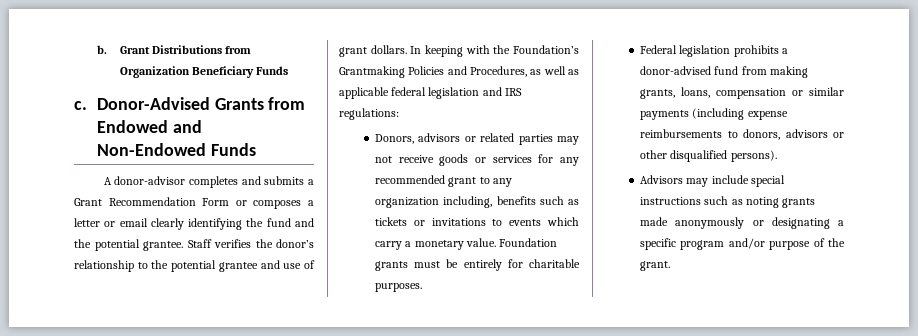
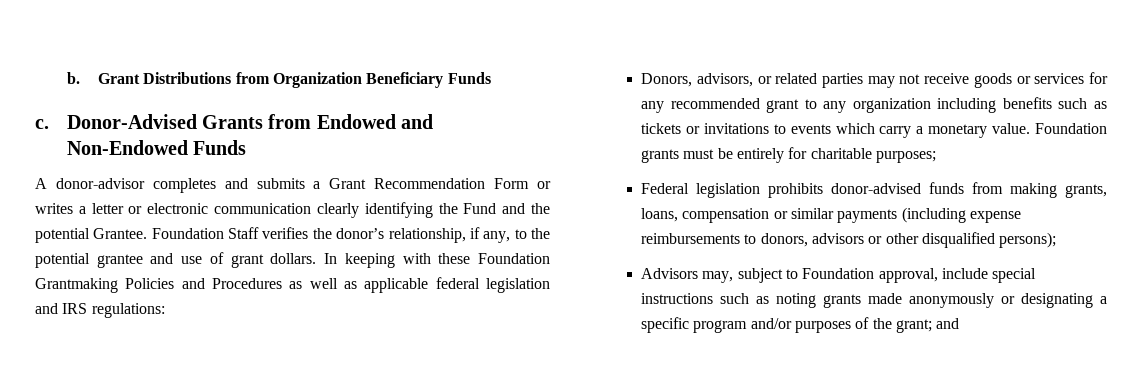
- A donor-advisor completes and submits a Grant Recommendation Form or composes a letter or email clearly identifying the fund and the potential grantee. Staff verifies the donor’s relationship to the potential grantee and use of grant dollars.
+ A donor-advisor completes and submits a Grant Recommendation Form or writes a letter or electronic communication clearly identifying the Fund and the potential Grantee. Foundation Staff verifies the donor’s relationship, if any, to the potential grantee and use of grant dollars.
- In keeping with the Foundation’s Grantmaking Policies and Procedures, as well as applicable federal legislation and IRS regulations:
+ In keeping with these Foundation Grantmaking Policies and Procedures as well as applicable federal legislation and IRS regulations:
- Donors, advisors or related parties may not receive goods or services for any recommended grant to any organization including, benefits such as tickets or invitations to events which carry a monetary value.
+ Donors, advisors, or related parties may not receive goods or services for any recommended grant to any organization including benefits such as tickets or invitations to events which carry a monetary value.
- Foundation grants must be entirely for charitable purposes.
+ Foundation grants must be entirely for charitable purposes;
- Federal legislation prohibits a donor-advised fund from making grants, loans, compensation or similar payments (including expense reimbursements to donors, advisors or other disqualified persons).
+ Federal legislation prohibits donor-advised funds from making grants, loans, compensation or similar payments (including expense reimbursements to donors, advisors or other disqualified persons);
- Advisors may include special instructions such as noting grants made anonymously or designating a specific program and/or purpose of the grant.
+ Advisors may, subject to Foundation approval, include special instructions such as noting grants made anonymously or designating a specific program and/or purposes of the grant; and

